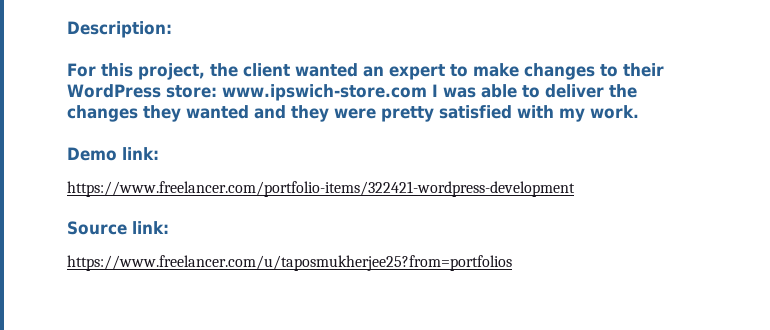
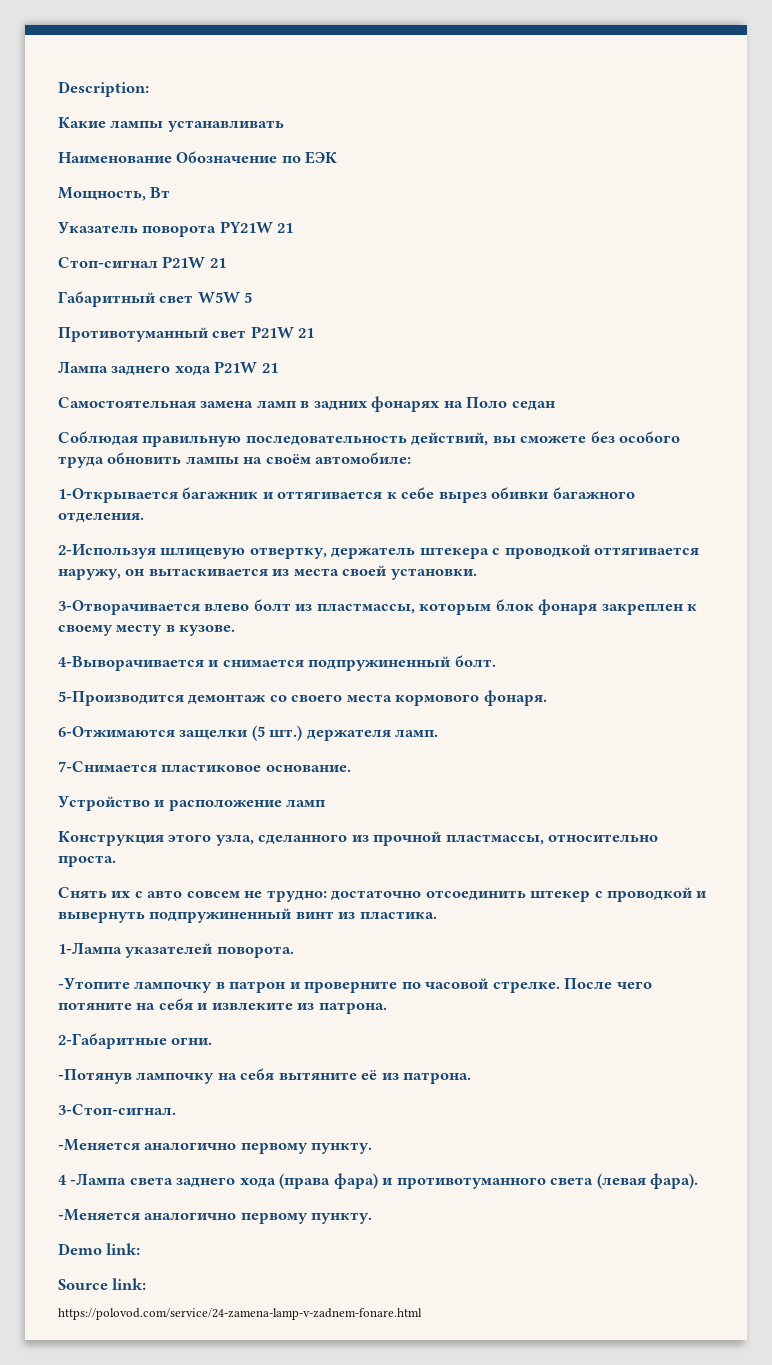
- For this project, the client wanted an expert to make changes to their WordPress store: www.ipswich-store.com I was able to deliver the changes they wanted and they were pretty satisfied with my work.
+ Какие лампы устанавливать
+ Наименование Обозначение по ЕЭК
+ Мощность, Вт
+ Указатель поворота PY21W 21
+ Стоп-сигнал P21W 21
+ Габаритный свет W5W 5
+ Противотуманный свет P21W 21
+ Лампа заднего хода P21W 21
+ Самостоятельная замена ламп в задних фонарях на Поло седан
+ Соблюдая правильную последовательность действий, вы сможете без особого труда обновить лампы на своём автомобиле:
+ 1-Открывается багажник и оттягивается к себе вырез обивки багажного отделения.
+ 2-Используя шлицевую отвертку, держатель штекера с проводкой оттягивается наружу, он вытаскивается из места своей установки.
+ 3-Отворачивается влево болт из пластмассы, которым блок фонаря закреплен к своему месту в кузове.
+ 4-Выворачивается и снимается подпружиненный болт.
+ 5-Производится демонтаж со своего места кормового фонаря.
+ 6-Отжимаются защелки (5 шт.) держателя ламп.
+ 7-Снимается пластиковое основание.
+ Устройство и расположение ламп
+ Конструкция этого узла, сделанного из прочной пластмассы, относительно проста.
+ Снять их с авто совсем не трудно: достаточно отсоединить штекер с проводкой и вывернуть подпружиненный винт из пластика.
+ 1-Лампа указателей поворота.
+ -Утопите лампочку в патрон и проверните по часовой стрелке. После чего потяните на себя и извлеките из патрона.
+ 2-Габаритные огни.
+ -Потянув лампочку на себя вытяните её из патрона.
+ 3-Стоп-сигнал.
+ -Меняется аналогично первому пункту.
+ 4 -Лампа света заднего хода (права фара) и противотуманного света (левая фара).
+ -Меняется аналогично первому пункту.
- https://www.freelancer.com/portfolio-items/322421-wordpress-development
- https://www.freelancer.com/u/taposmukherjee25?from=portfolios
+ https://polovod.com/service/24-zamena-lamp-v-zadnem-fonare.html

